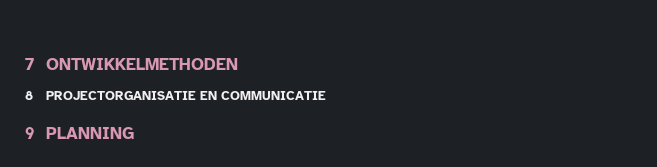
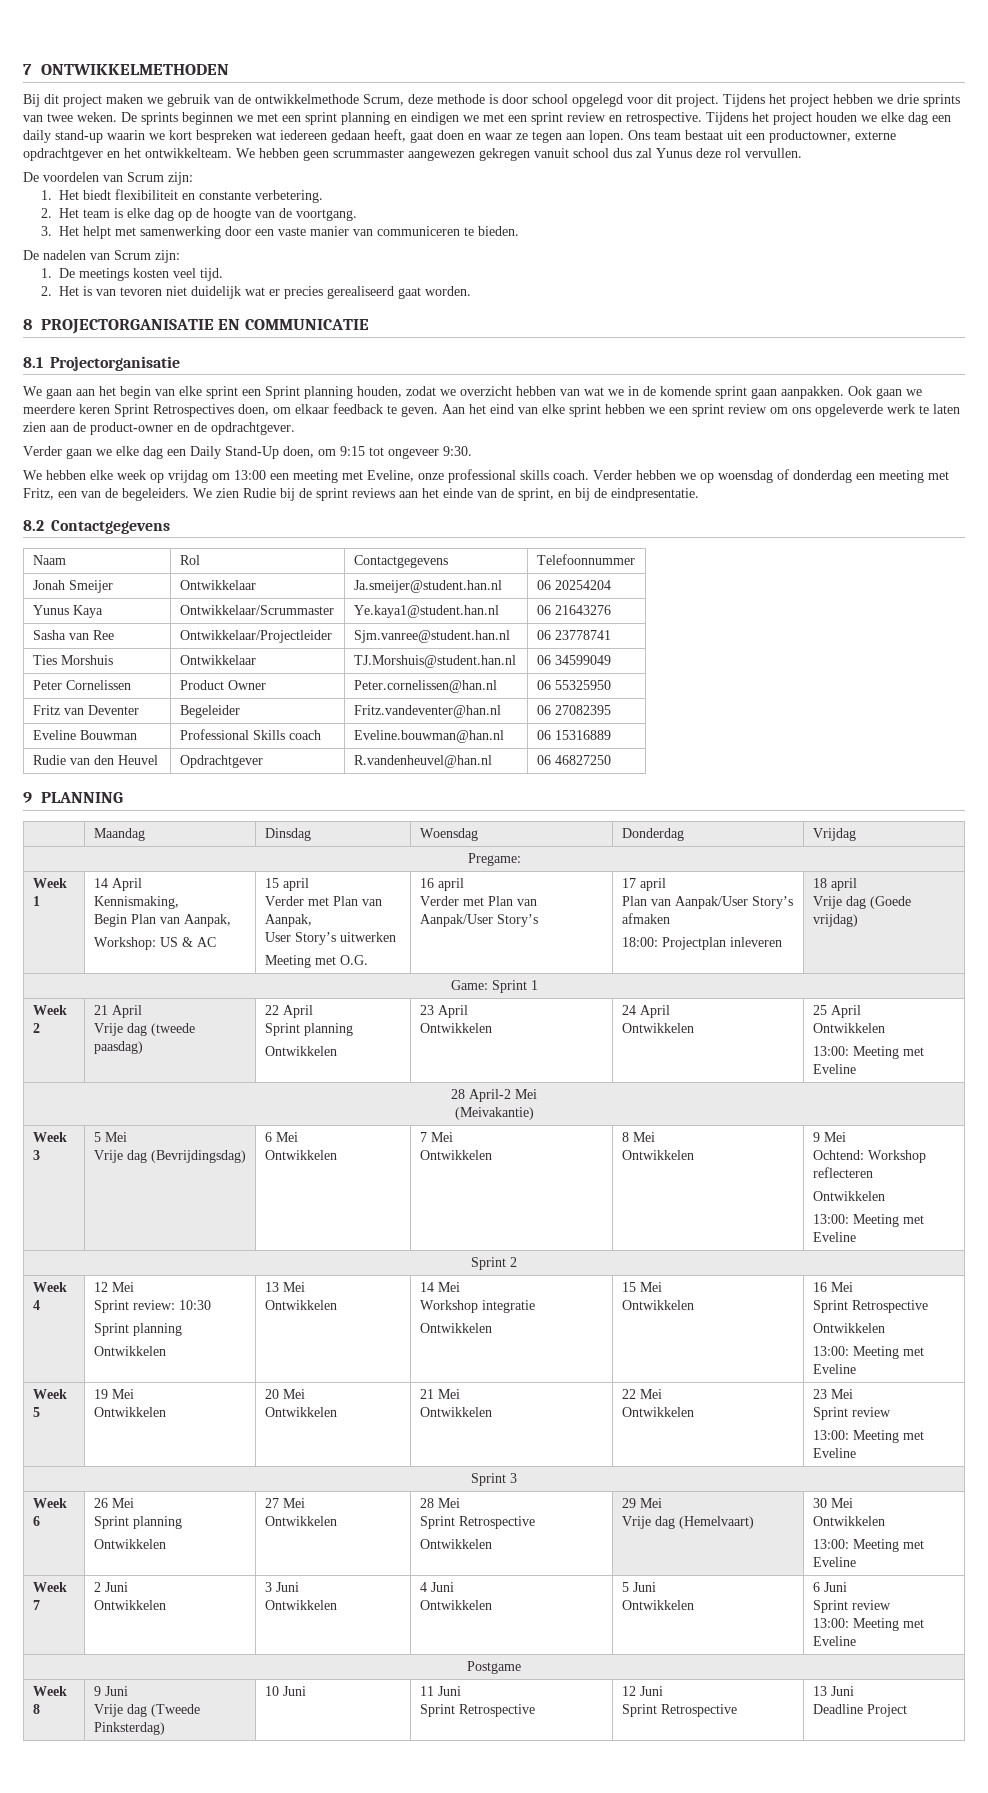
+ Bij dit project maken we gebruik van de ontwikkelmethode Scrum, deze methode is door school opgelegd voor dit project. Tijdens het project hebben we drie sprints van twee weken. De sprints beginnen we met een sprint planning en eindigen we met een sprint review en retrospective. Tijdens het project houden we elke dag een daily stand-up waarin we kort bespreken wat iedereen gedaan heeft, gaat doen en waar ze tegen aan lopen. Ons team bestaat uit een productowner, externe opdrachtgever en het ontwikkelteam. We hebben geen scrummaster aangewezen gekregen vanuit school dus zal Yunus deze rol vervullen.
+ De voordelen van Scrum zijn:
+ 1. Het biedt flexibiliteit en constante verbetering.
+ 2. Het team is elke dag op de hoogte van de voortgang.
+ 3. Het helpt met samenwerking door een vaste manier van communiceren te bieden.
+ De nadelen van Scrum zijn:
+ 1. De meetings kosten veel tijd.
+ 2. Het is van tevoren niet duidelijk wat er precies gerealiseerd gaat worden.
  8 PROJECTORGANISATIE EN COMMUNICATIE
+ 8.1 Projectorganisatie
+ We gaan aan het begin van elke sprint een Sprint planning houden, zodat we overzicht hebben van wat we in de komende sprint gaan aanpakken. Ook gaan we meerdere keren Sprint Retrospectives doen, om elkaar feedback te geven. Aan het eind van elke sprint hebben we een sprint review om ons opgeleverde werk te laten zien aan de product-owner en de opdrachtgever.
+ Verder gaan we elke dag een Daily Stand-Up doen, om 9:15 tot ongeveer 9:30.
+ We hebben elke week op vrijdag om 13:00 een meeting met Eveline, onze professional skills coach. Verder hebben we op woensdag of donderdag een meeting met Fritz, een van de begeleiders. We zien Rudie bij de sprint reviews aan het einde van de sprint, en bij de eindpresentatie.
+ 8.2 Contactgegevens
+ Naam | Rol | Contactgegevens | Telefoonnummer
+ Jonah Smeijer | Ontwikkelaar | Ja.smeijer@student.han.nl | 06 20254204
+ Yunus Kaya | Ontwikkelaar/Scrummaster | Ye.kaya1@student.han.nl | 06 21643276
+ Sasha van Ree | Ontwikkelaar/Projectleider | Sjm.vanree@student.han.nl | 06 23778741
+ Ties Morshuis | Ontwikkelaar | TJ.Morshuis@student.han.nl | 06 34599049
+ Peter Cornelissen | Product Owner | Peter.cornelissen@han.nl | 06 55325950
+ Fritz van Deventer | Begeleider | Fritz.vandeventer@han.nl | 06 27082395
+ Eveline Bouwman | Professional Skills coach | Eveline.bouwman@han.nl | 06 15316889
+ Rudie van den Heuvel | Opdrachtgever | R.vandenheuvel@han.nl | 06 46827250
  9 PLANNING
+ | Maandag | Dinsdag | Woensdag | Donderdag | Vrijdag
+ Pregame:
+ Week 1 | 14 April
+ Kennismaking,
+ Begin Plan van Aanpak,
+ Workshop: US & AC | 15 april
+ Verder met Plan van Aanpak,
+ User Story’s uitwerken
+ Meeting met O.G. | 16 april
+ Verder met Plan van Aanpak/User Story’s | 17 april
+ Plan van Aanpak/User Story’s afmaken
+ 18:00: Projectplan inleveren | 18 april
+ Vrije dag (Goede vrijdag)
+ Game: Sprint 1
+ Week 2 | 21 April
+ Vrije dag (tweede paasdag) | 22 April
+ Sprint planning
+ Ontwikkelen | 23 April
+ Ontwikkelen | 24 April
+ Ontwikkelen | 25 April
+ Ontwikkelen
+ 13:00: Meeting met Eveline
+ 28 April-2 Mei
+ (Meivakantie)
+ Week 3 | 5 Mei
+ Vrije dag (Bevrijdingsdag) | 6 Mei
+ Ontwikkelen | 7 Mei
+ Ontwikkelen | 8 Mei
+ Ontwikkelen | 9 Mei
+ Ochtend: Workshop reflecteren
+ Ontwikkelen
+ 13:00: Meeting met Eveline
+ Sprint 2
+ Week 4 | 12 Mei
+ Sprint review: 10:30
+ Sprint planning
+ Ontwikkelen | 13 Mei
+ Ontwikkelen | 14 Mei
+ Workshop integratie
+ Ontwikkelen | 15 Mei
+ Ontwikkelen | 16 Mei
+ Sprint Retrospective
+ Ontwikkelen
+ 13:00: Meeting met Eveline
+ Week 5 | 19 Mei
+ Ontwikkelen | 20 Mei
+ Ontwikkelen | 21 Mei
+ Ontwikkelen | 22 Mei
+ Ontwikkelen | 23 Mei
+ Sprint review
+ 13:00: Meeting met Eveline
+ Sprint 3
+ Week 6 | 26 Mei
+ Sprint planning
+ Ontwikkelen | 27 Mei
+ Ontwikkelen | 28 Mei
+ Sprint Retrospective
+ Ontwikkelen | 29 Mei
+ Vrije dag (Hemelvaart) | 30 Mei
+ Ontwikkelen
+ 13:00: Meeting met Eveline
+ Week 7 | 2 Juni
+ Ontwikkelen | 3 Juni
+ Ontwikkelen | 4 Juni
+ Ontwikkelen | 5 Juni
+ Ontwikkelen | 6 Juni
+ Sprint review
+ 13:00: Meeting met Eveline
+ Postgame
+ Week 8 | 9 Juni
+ Vrije dag (Tweede Pinksterdag) | 10 Juni | 11 Juni
+ Sprint Retrospective | 12 Juni
+ Sprint Retrospective | 13 Juni
+ Deadline Project

